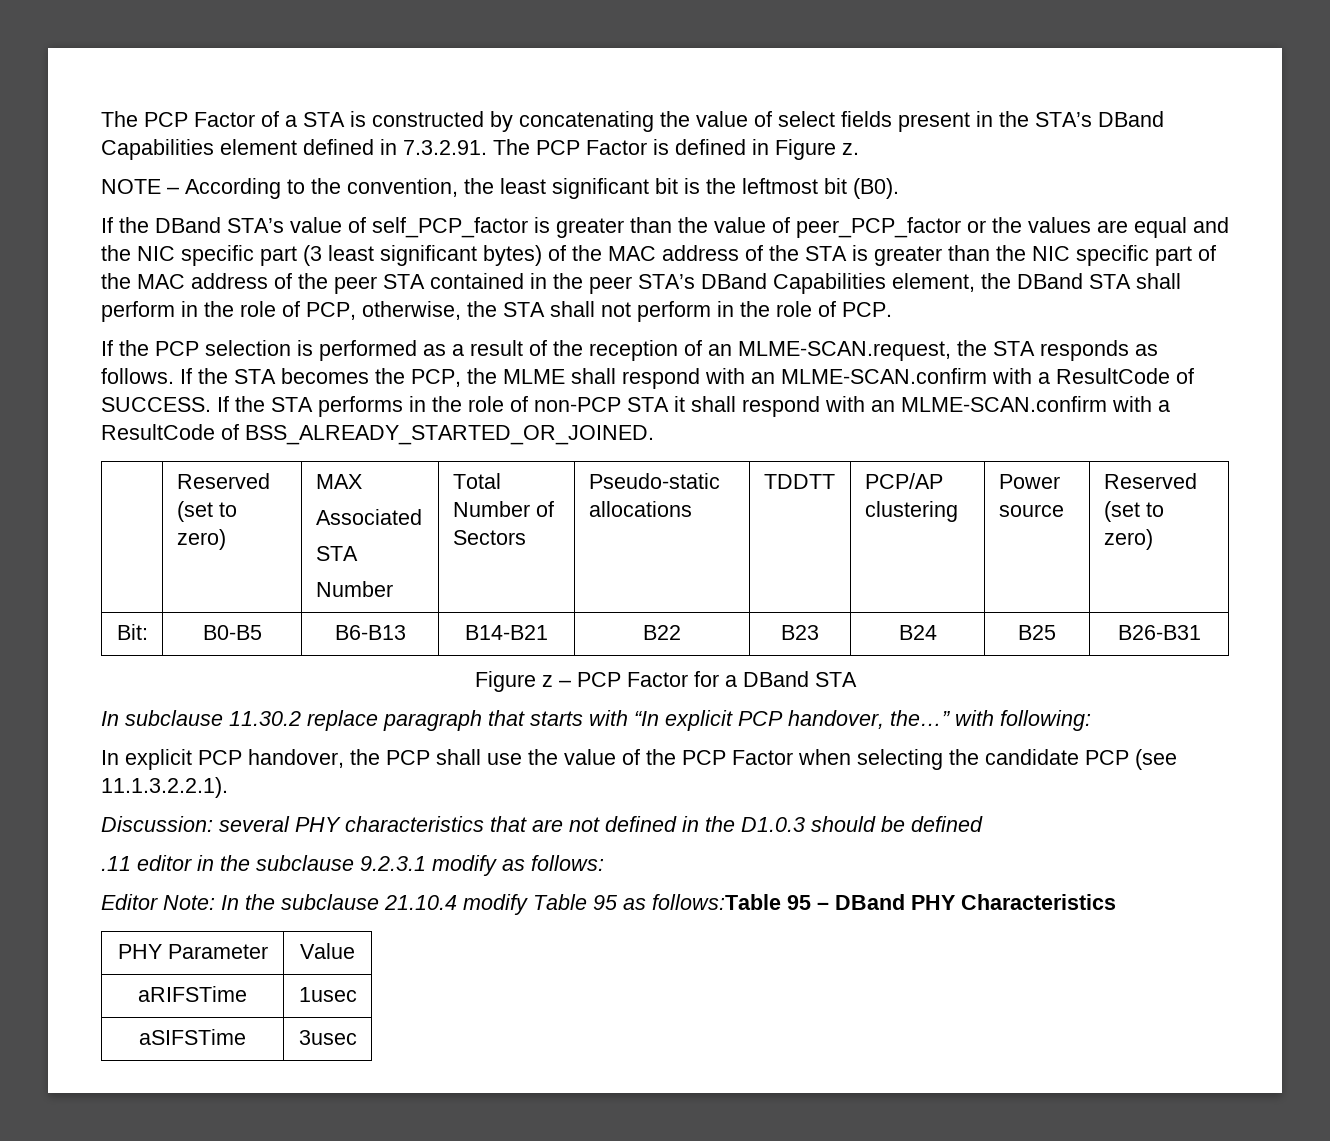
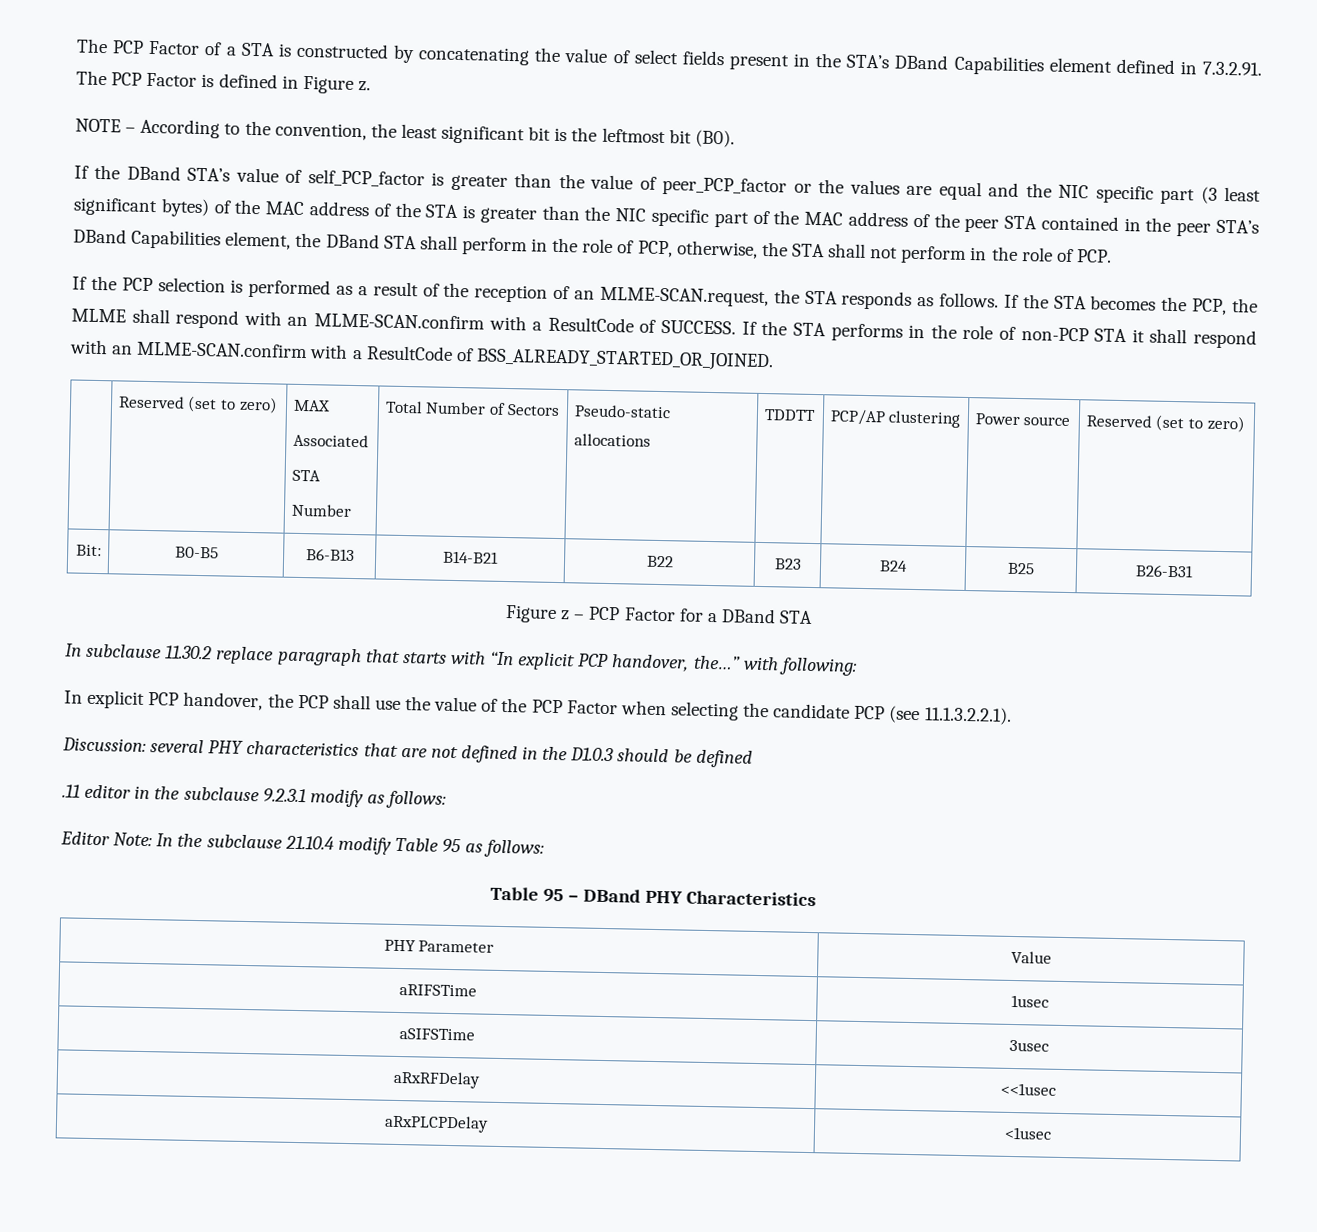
- Editor Note: In the subclause 21.10.4 modify Table 95 as follows:Table 95 – DBand PHY Characteristics
+ Editor Note: In the subclause 21.10.4 modify Table 95 as follows:
+ Table 95 – DBand PHY Characteristics
+ aRxRFDelay | <<1usec
+ aRxPLCPDelay | <1usec

